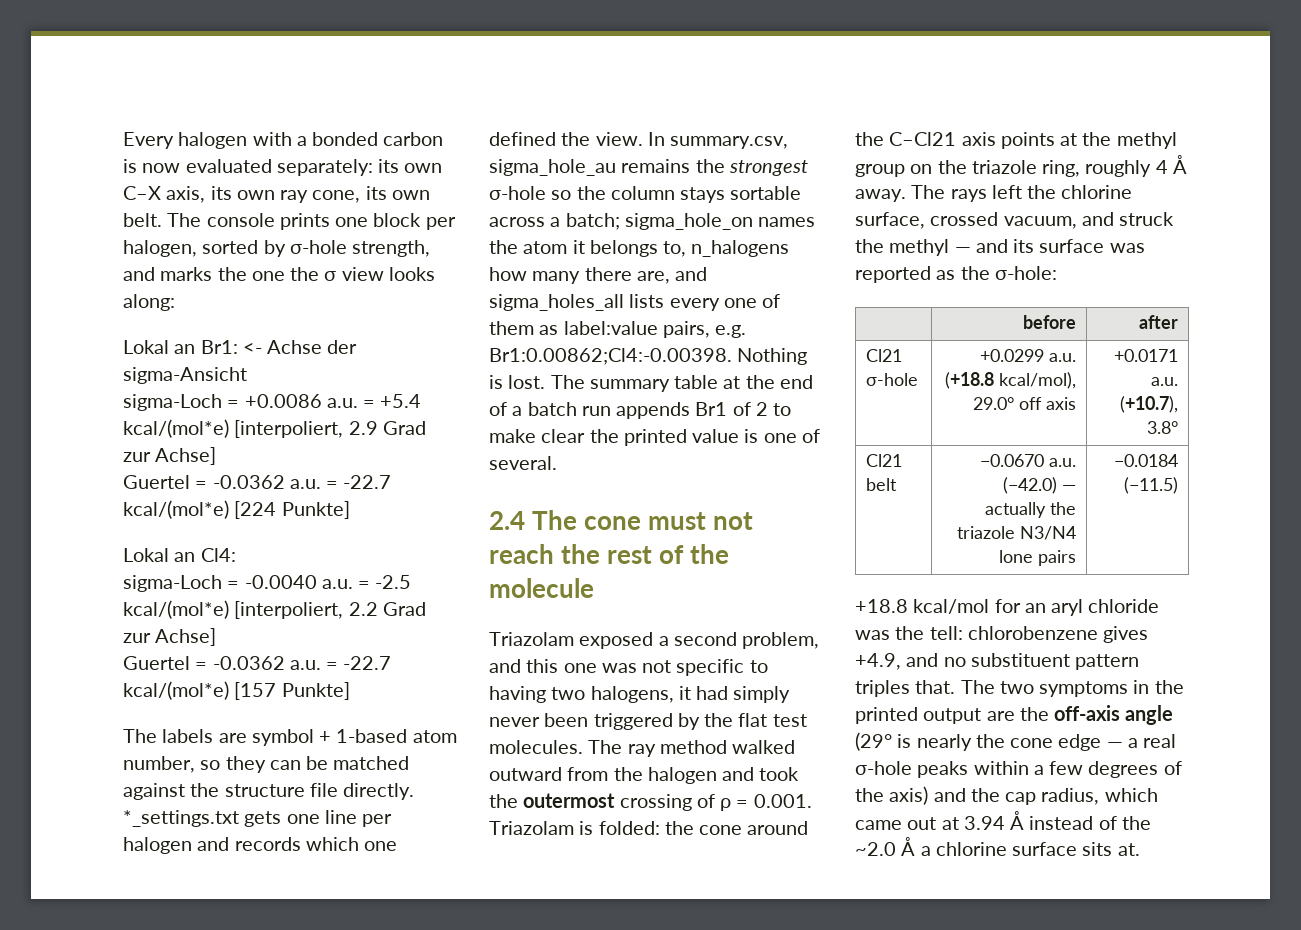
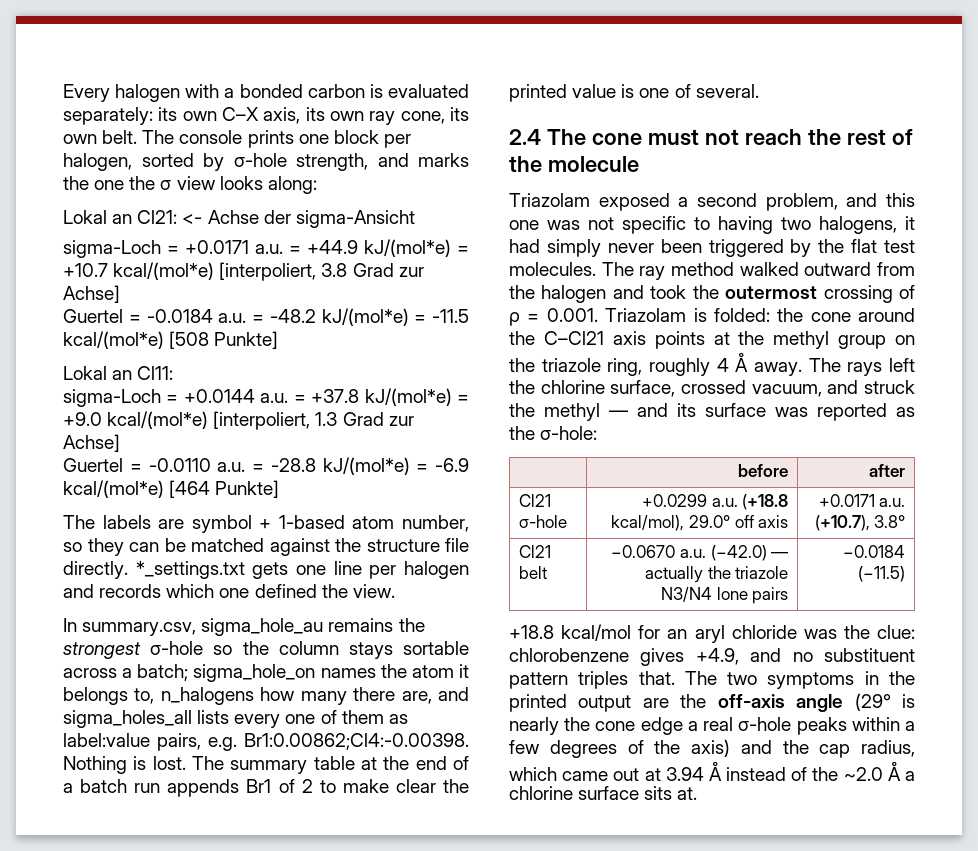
- Every halogen with a bonded carbon is now evaluated separately: its own C–X axis, its own ray cone, its own belt.
+ Every halogen with a bonded carbon is evaluated separately: its own C–X axis, its own ray cone, its own belt.
- Lokal an Br1: <- Achse der sigma-Ansicht
+ Lokal an Cl21: <- Achse der sigma-Ansicht
- sigma-Loch = +0.0086 a.u. = +5.4 kcal/(mol*e) [interpoliert, 2.9 Grad zur Achse]
- Guertel = -0.0362 a.u. = -22.7 kcal/(mol*e) [224 Punkte]
+ sigma-Loch = +0.0171 a.u. = +44.9 kJ/(mol*e) = +10.7 kcal/(mol*e) [interpoliert, 3.8 Grad zur Achse]
+ Guertel = -0.0184 a.u. = -48.2 kJ/(mol*e) = -11.5 kcal/(mol*e) [508 Punkte]
- Lokal an Cl4:
- sigma-Loch = -0.0040 a.u. = -2.5 kcal/(mol*e) [interpoliert, 2.2 Grad zur Achse]
- Guertel = -0.0362 a.u. = -22.7 kcal/(mol*e) [157 Punkte]
+ Lokal an Cl11:
+ sigma-Loch = +0.0144 a.u. = +37.8 kJ/(mol*e) = +9.0 kcal/(mol*e) [interpoliert, 1.3 Grad zur Achse]
+ Guertel = -0.0110 a.u. = -28.8 kJ/(mol*e) = -6.9 kcal/(mol*e) [464 Punkte]
- *_settings.txt gets one line per halogen and records which one defined the view. In summary.csv, sigma_hole_au remains the strongest σ-hole so the column stays sortable across a batch; sigma_hole_on names the atom it belongs to, n_halogens how many there are, and sigma_holes_all lists every one of them as label:value pairs, e.g. Br1:0.00862;Cl4:-0.00398. Nothing is lost.
+ *_settings.txt gets one line per halogen and records which one defined the view.
+ In summary.csv, sigma_hole_au remains the strongest σ-hole so the column stays sortable across a batch; sigma_hole_on names the atom it belongs to, n_halogens how many there are, and sigma_holes_all lists every one of them as label:value pairs, e.g. Br1:0.00862;Cl4:-0.00398. Nothing is lost.
- +18.8 kcal/mol for an aryl chloride was the tell: chlorobenzene gives +4.9, and no substituent pattern triples that.
+ +18.8 kcal/mol for an aryl chloride was the clue: chlorobenzene gives +4.9, and no substituent pattern triples that.
- The two symptoms in the printed output are the off-axis angle (29° is nearly the cone edge — a real σ-hole peaks within a few degrees of the axis) and the cap radius, which came out at 3.94 Å instead of the ~2.0 Å a chlorine surface sits at.
+ The two symptoms in the printed output are the off-axis angle (29° is nearly the cone edge a real σ-hole peaks within a few degrees of the axis) and the cap radius, which came out at 3.94 Å instead of the ~2.0 Å a chlorine surface sits at.

